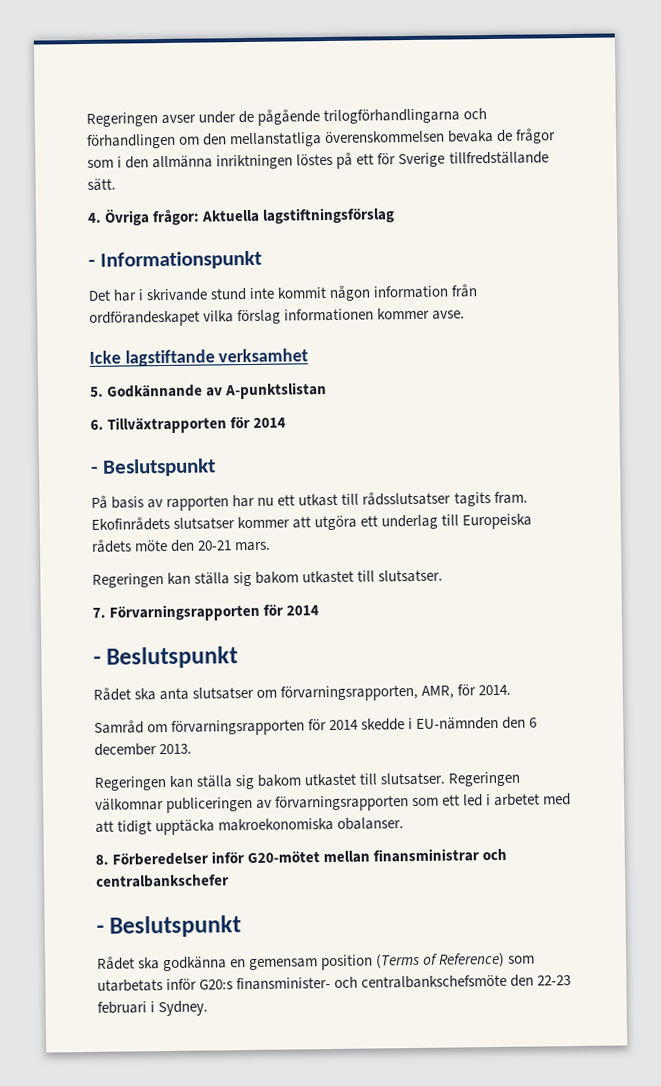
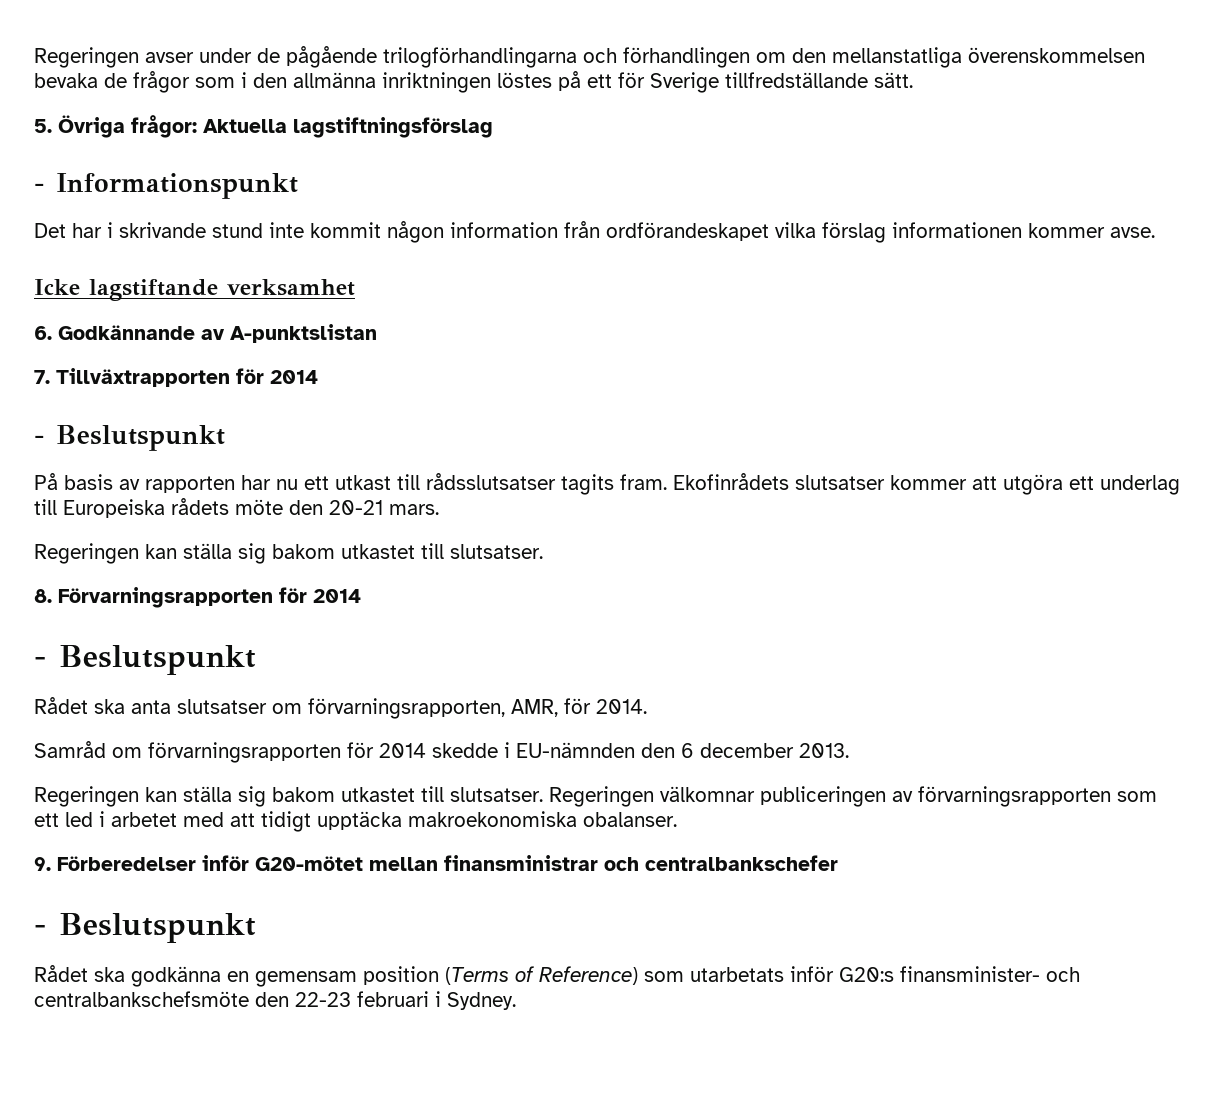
- 4. Övriga frågor: Aktuella lagstiftningsförslag
+ 5. Övriga frågor: Aktuella lagstiftningsförslag
- 5. Godkännande av A-punktslistan
+ 6. Godkännande av A-punktslistan
- 6. Tillväxtrapporten för 2014
+ 7. Tillväxtrapporten för 2014
- 7. Förvarningsrapporten för 2014
+ 8. Förvarningsrapporten för 2014
- 8. Förberedelser inför G20-mötet mellan finansministrar och centralbankschefer
+ 9. Förberedelser inför G20-mötet mellan finansministrar och centralbankschefer

